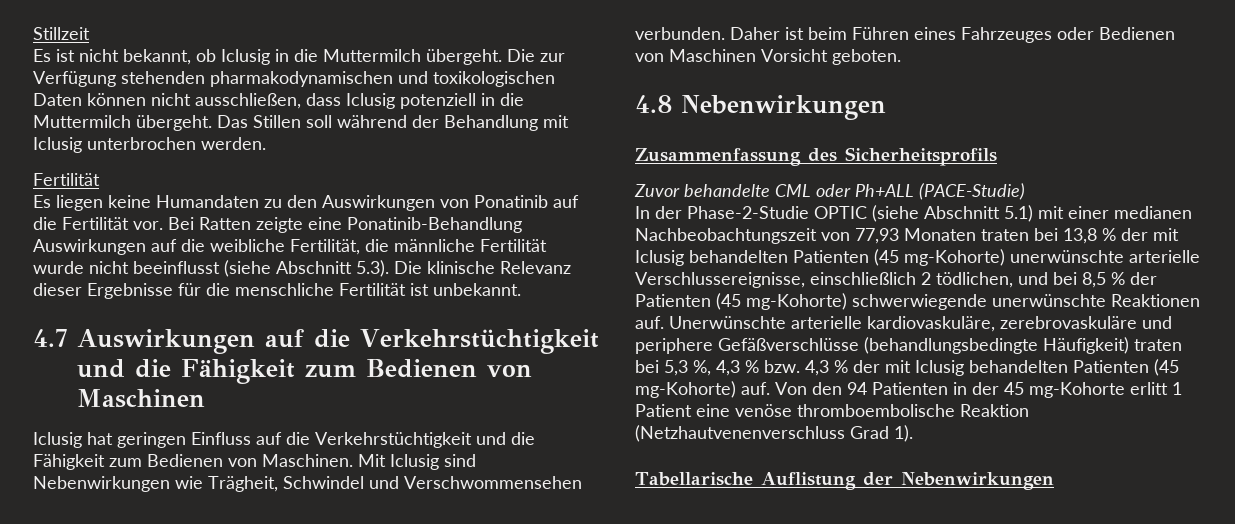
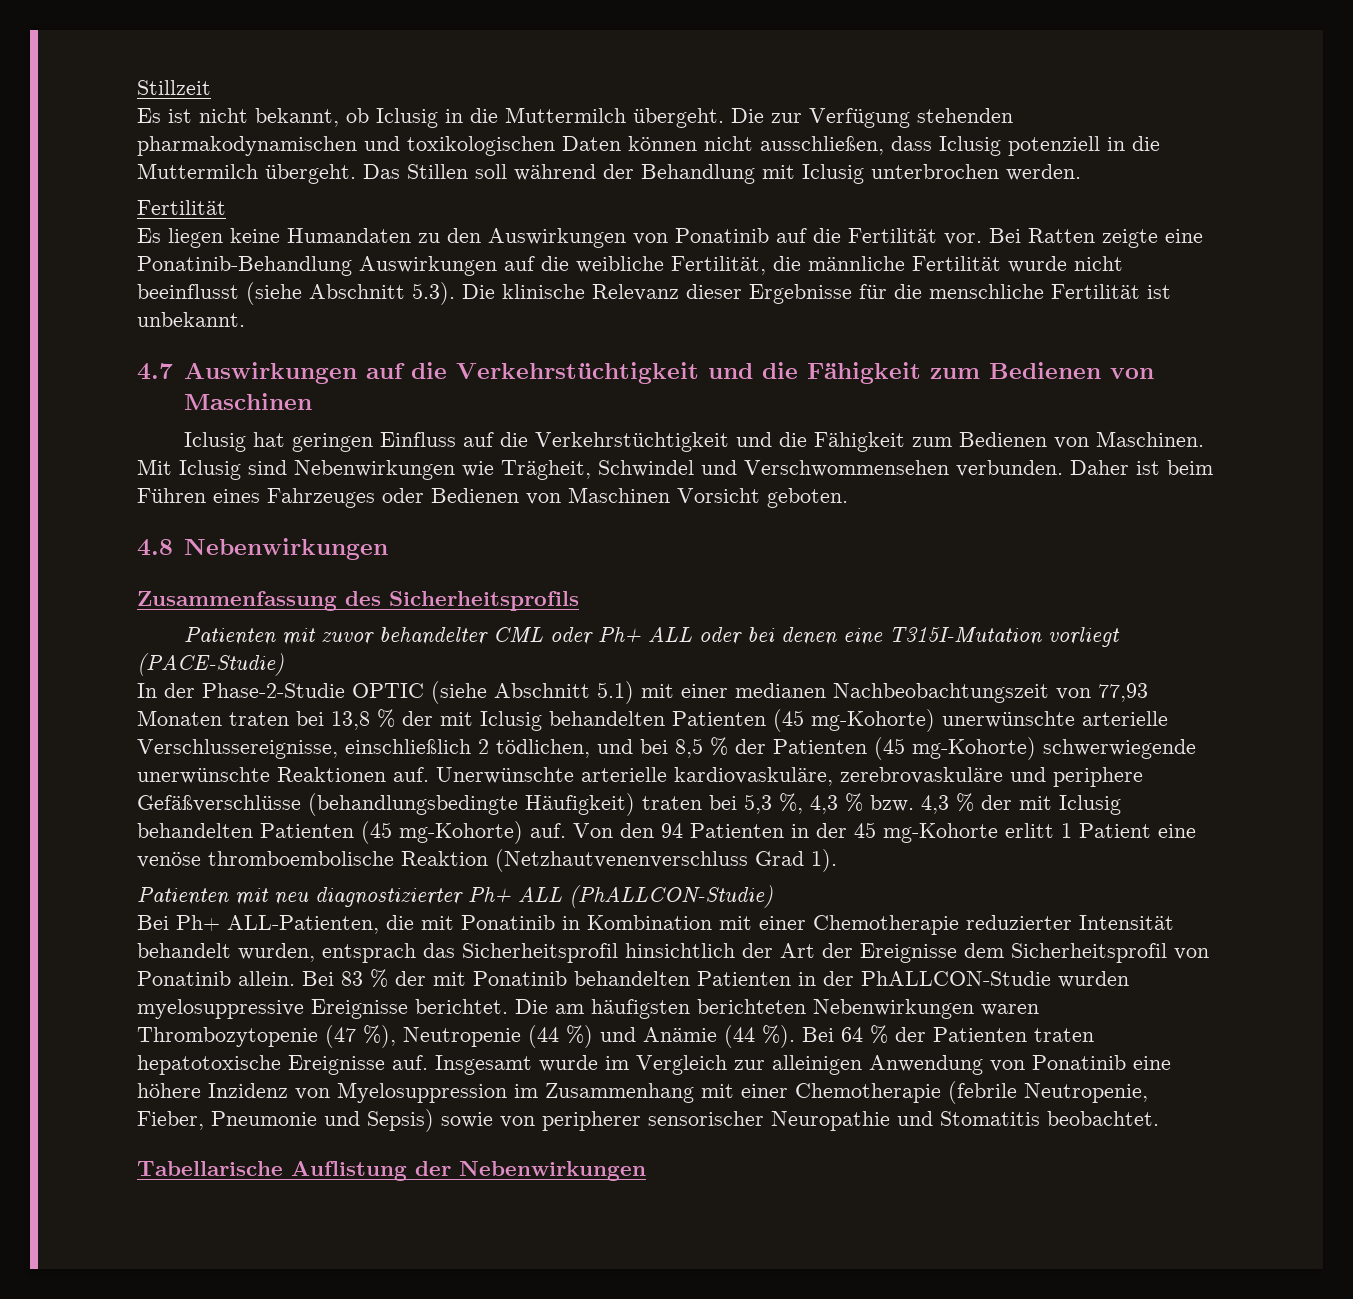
- Zuvor behandelte CML oder Ph+ALL (PACE-Studie)
+ Patienten mit zuvor behandelter CML oder Ph+ ALL oder bei denen eine T315I-Mutation vorliegt (PACE-Studie)
+ Patienten mit neu diagnostizierter Ph+ ALL (PhALLCON-Studie)
+ Bei Ph+ ALL-Patienten, die mit Ponatinib in Kombination mit einer Chemotherapie reduzierter Intensität behandelt wurden, entsprach das Sicherheitsprofil hinsichtlich der Art der Ereignisse dem Sicherheitsprofil von Ponatinib allein. Bei 83 % der mit Ponatinib behandelten Patienten in der PhALLCON-Studie wurden myelosuppressive Ereignisse berichtet. Die am häufigsten berichteten Nebenwirkungen waren Thrombozytopenie (47 %), Neutropenie (44 %) und Anämie (44 %). Bei 64 % der Patienten traten hepatotoxische Ereignisse auf. Insgesamt wurde im Vergleich zur alleinigen Anwendung von Ponatinib eine höhere Inzidenz von Myelosuppression im Zusammenhang mit einer Chemotherapie (febrile Neutropenie, Fieber, Pneumonie und Sepsis) sowie von peripherer sensorischer Neuropathie und Stomatitis beobachtet.

